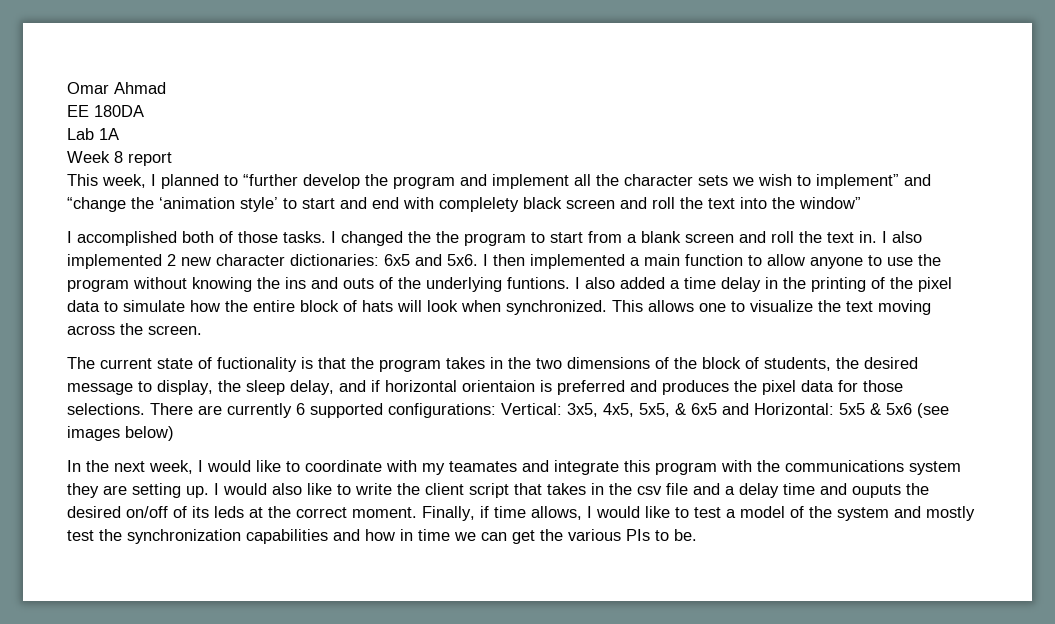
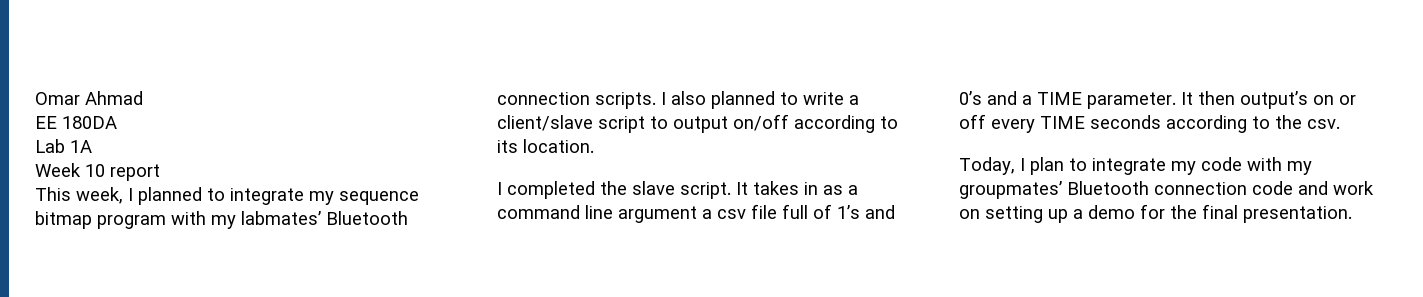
- Week 8 report
+ Week 10 report
- This week, I planned to “further develop the program and implement all the character sets we wish to implement” and “change the ‘animation style’ to start and end with complelety black screen and roll the text into the window”
- I accomplished both of those tasks. I changed the the program to start from a blank screen and roll the text in. I also implemented 2 new character dictionaries: 6x5 and 5x6. I then implemented a main function to allow anyone to use the program without knowing the ins and outs of the underlying funtions. I also added a time delay in the printing of the pixel data to simulate how the entire block of hats will look when synchronized. This allows one to visualize the text moving across the screen.
- The current state of fuctionality is that the program takes in the two dimensions of the block of students, the desired message to display, the sleep delay, and if horizontal orientaion is preferred and produces the pixel data for those selections. There are currently 6 supported configurations: Vertical: 3x5, 4x5, 5x5, & 6x5 and Horizontal: 5x5 & 5x6 (see images below)
- In the next week, I would like to coordinate with my teamates and integrate this program with the communications system they are setting up. I would also like to write the client script that takes in the csv file and a delay time and ouputs the desired on/off of its leds at the correct moment. Finally, if time allows, I would like to test a model of the system and mostly test the synchronization capabilities and how in time we can get the various PIs to be.
+ This week, I planned to integrate my sequence bitmap program with my labmates’ Bluetooth connection scripts. I also planned to write a client/slave script to output on/off according to its location.
+ I completed the slave script. It takes in as a command line argument a csv file full of 1’s and 0’s and a TIME parameter. It then output’s on or off every TIME seconds according to the csv.
+ Today, I plan to integrate my code with my groupmates’ Bluetooth connection code and work on setting up a demo for the final presentation.

